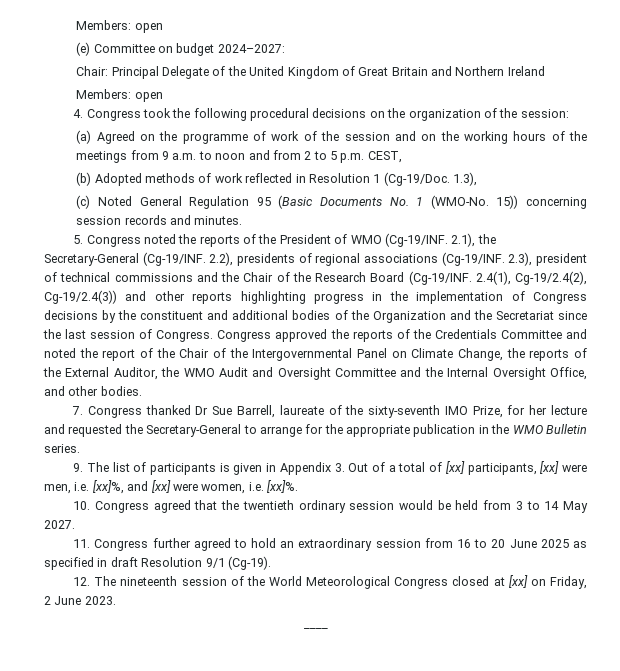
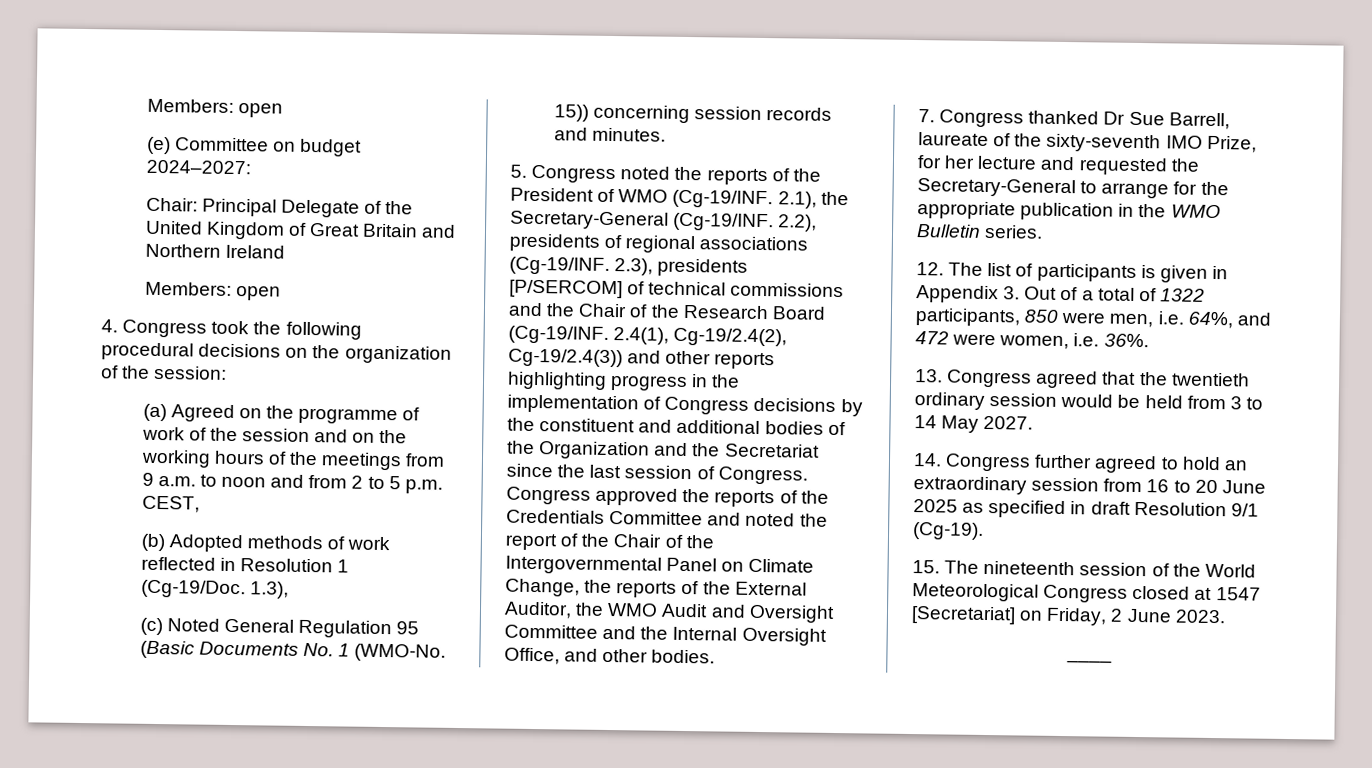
- 2.3), president of technical commissions and the Chair of the Research Board (Cg-19/INF.
+ 2.3), presidents [P/SERCOM] of technical commissions and the Chair of the Research Board (Cg-19/INF.
- 9. The list of participants is given in Appendix 3. Out of a total of [xx] participants, [xx] were men, i.e. [xx]%, and [xx] were women, i.e. [xx]%.
- 10. Congress agreed that the twentieth ordinary session would be held from 3 to 14 May 2027.
+ 12. The list of participants is given in Appendix 3. Out of a total of 1322 participants, 850 were men, i.e. 64%, and 472 were women, i.e. 36%.
+ 13. Congress agreed that the twentieth ordinary session would be held from 3 to 14 May 2027.
- 11. Congress further agreed to hold an extraordinary session from 16 to 20 June 2025 as specified in draft Resolution 9/1 (Cg-19).
+ 14. Congress further agreed to hold an extraordinary session from 16 to 20 June 2025 as specified in draft Resolution 9/1 (Cg-19).
- 12. The nineteenth session of the World Meteorological Congress closed at [xx] on Friday, 2 June 2023.
+ 15. The nineteenth session of the World Meteorological Congress closed at 1547 [Secretariat] on Friday, 2 June 2023.

